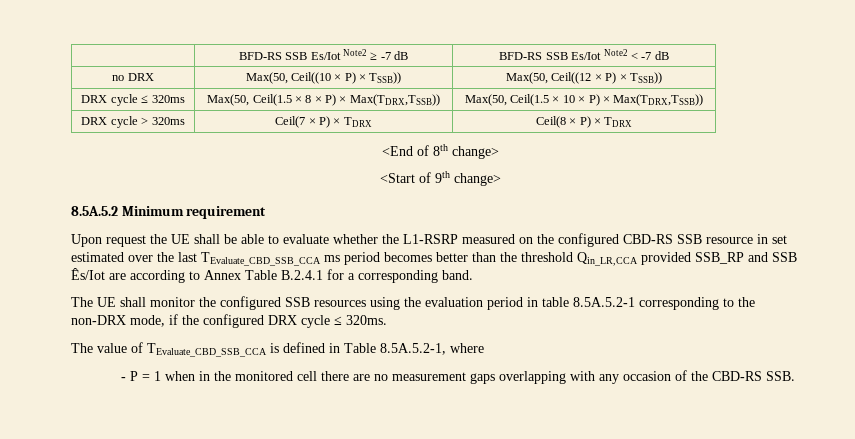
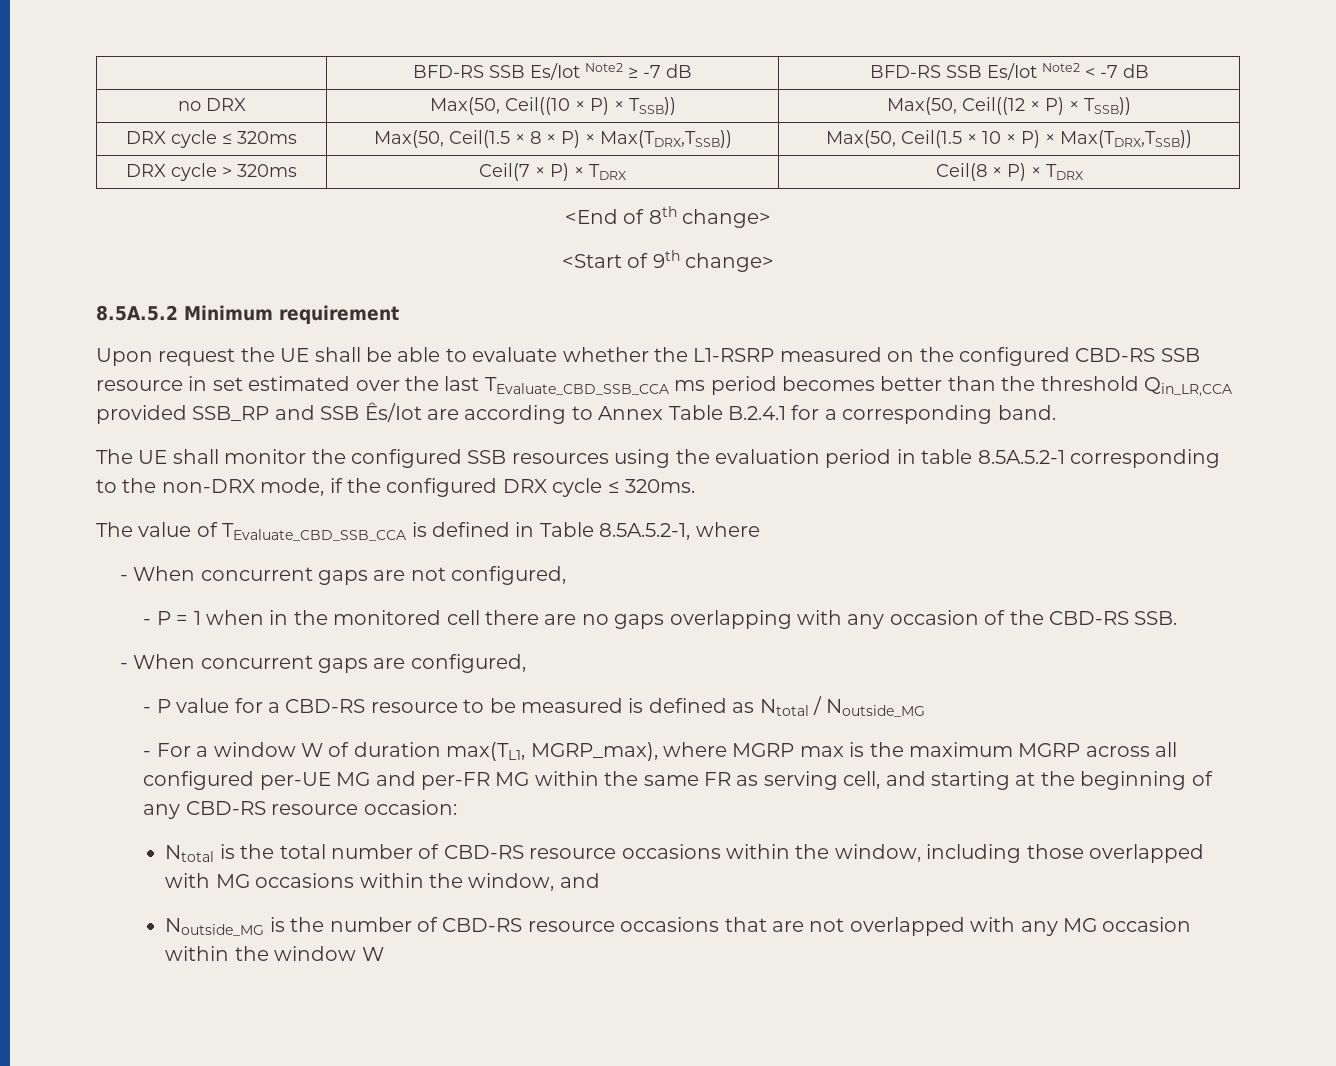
+ - When concurrent gaps are not configured,
- - P = 1 when in the monitored cell there are no measurement gaps overlapping with any occasion of the CBD-RS SSB.
+ - P = 1 when in the monitored cell there are no gaps overlapping with any occasion of the CBD-RS SSB.
+ - When concurrent gaps are configured,
+ - P value for a CBD-RS resource to be measured is defined as Ntotal / Noutside_MG
+ - For a window W of duration max(TL1, MGRP_max), where MGRP max is the maximum MGRP across all configured per-UE MG and per-FR MG within the same FR as serving cell, and starting at the beginning of any CBD-RS resource occasion:
+ Ntotal is the total number of CBD-RS resource occasions within the window, including those overlapped with MG occasions within the window, and
+ Noutside_MG is the number of CBD-RS resource occasions that are not overlapped with any MG occasion within the window W

